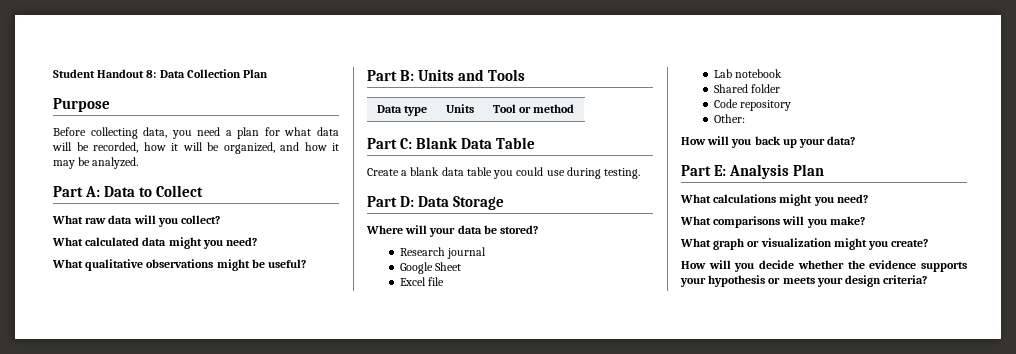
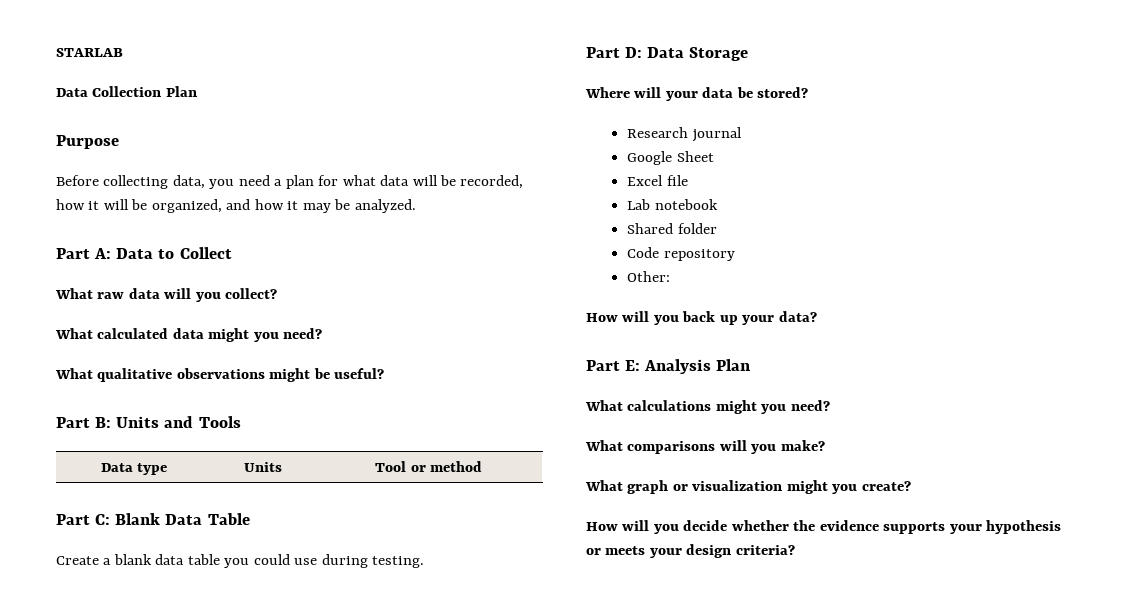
- Student Handout 8: Data Collection Plan
+ STARLAB
+ Data Collection Plan

